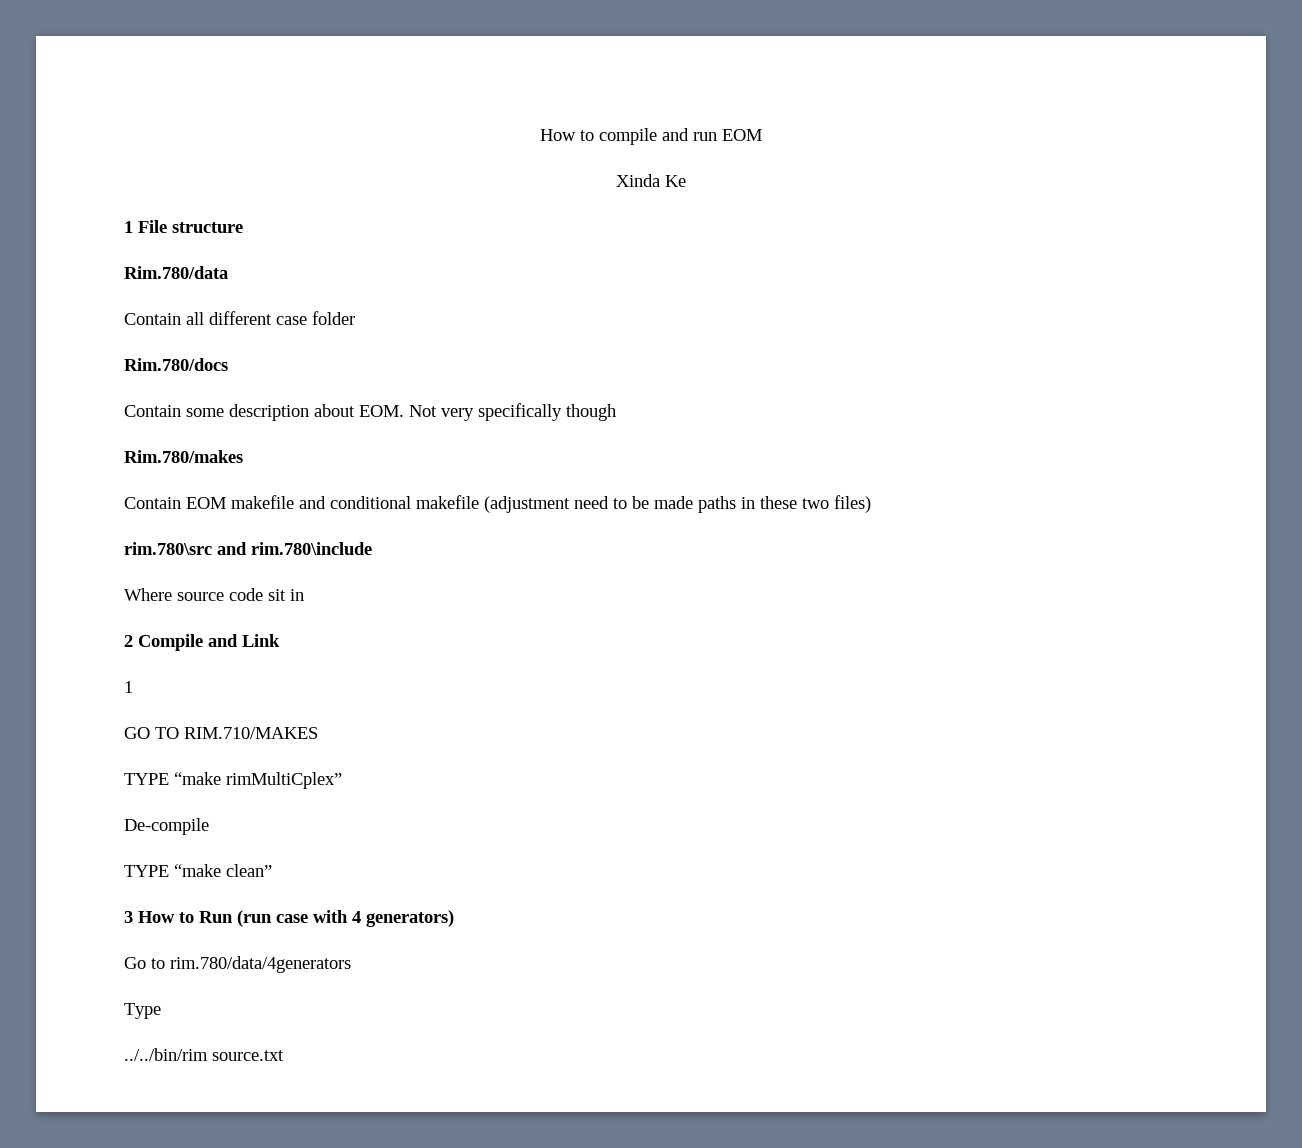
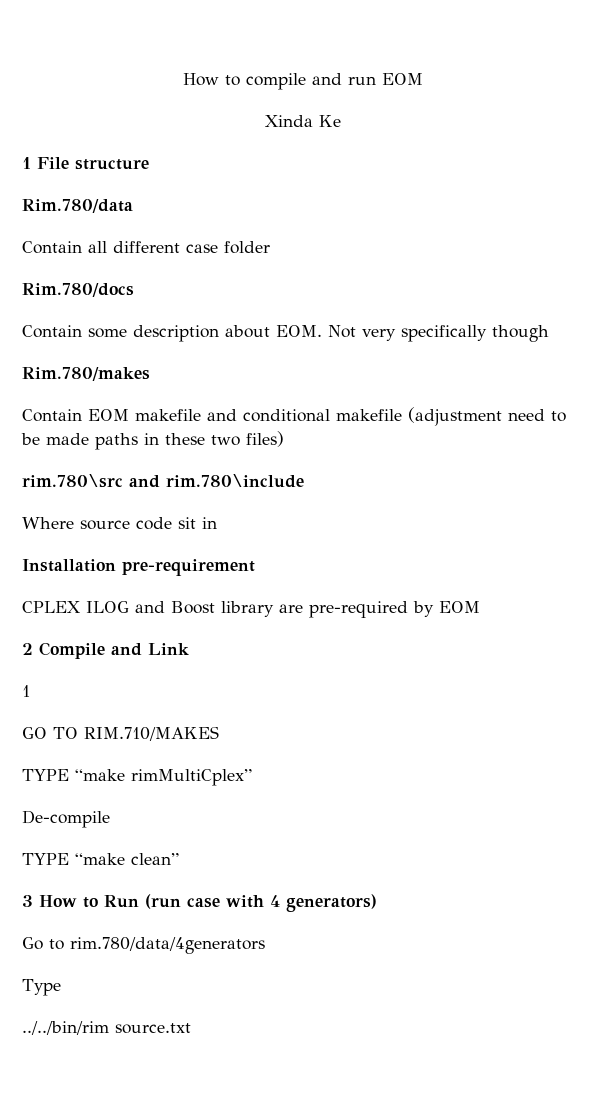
+ Installation pre-requirement
+ CPLEX ILOG and Boost library are pre-required by EOM

